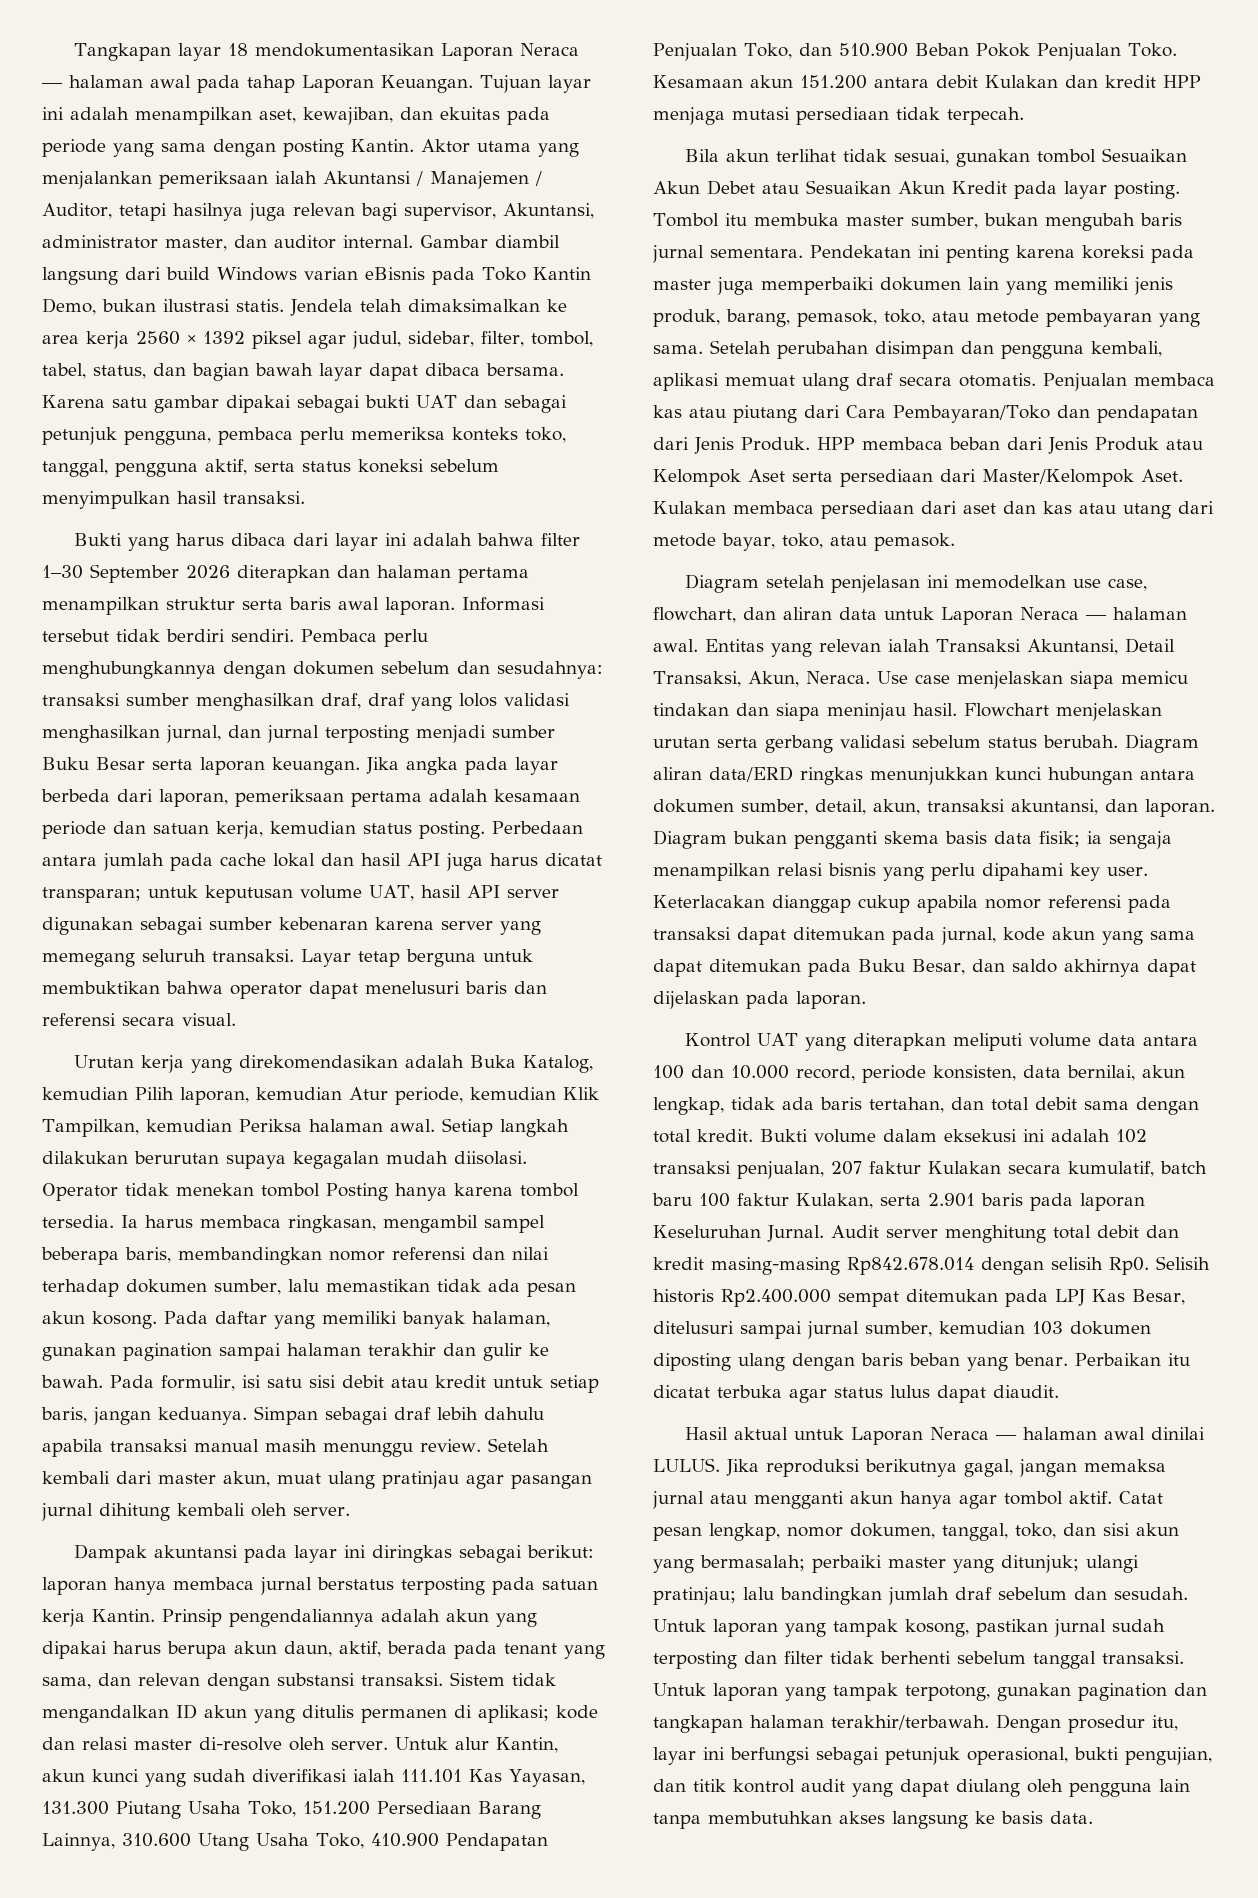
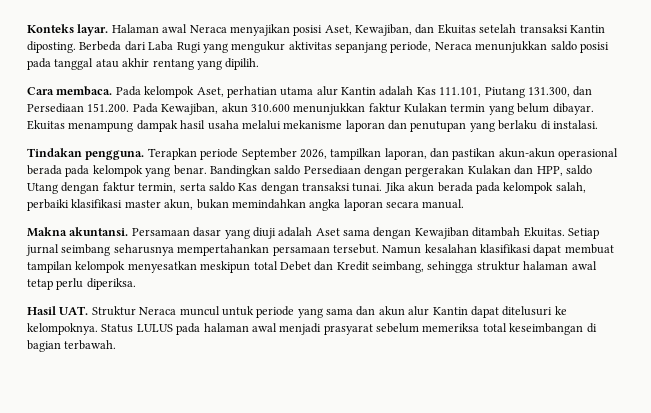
- Tangkapan layar 18 mendokumentasikan Laporan Neraca — halaman awal pada tahap Laporan Keuangan. Tujuan layar ini adalah menampilkan aset, kewajiban, dan ekuitas pada periode yang sama dengan posting Kantin. Aktor utama yang menjalankan pemeriksaan ialah Akuntansi / Manajemen / Auditor, tetapi hasilnya juga relevan bagi supervisor, Akuntansi, administrator master, dan auditor internal. Gambar diambil langsung dari build Windows varian eBisnis pada Toko Kantin Demo, bukan ilustrasi statis. Jendela telah dimaksimalkan ke area kerja 2560 × 1392 piksel agar judul, sidebar, filter, tombol, tabel, status, dan bagian bawah layar dapat dibaca bersama. Karena satu gambar dipakai sebagai bukti UAT dan sebagai petunjuk pengguna, pembaca perlu memeriksa konteks toko, tanggal, pengguna aktif, serta status koneksi sebelum menyimpulkan hasil transaksi.
- Bukti yang harus dibaca dari layar ini adalah bahwa filter 1–30 September 2026 diterapkan dan halaman pertama menampilkan struktur serta baris awal laporan. Informasi tersebut tidak berdiri sendiri. Pembaca perlu menghubungkannya dengan dokumen sebelum dan sesudahnya: transaksi sumber menghasilkan draf, draf yang lolos validasi menghasilkan jurnal, dan jurnal terposting menjadi sumber Buku Besar serta laporan keuangan. Jika angka pada layar berbeda dari laporan, pemeriksaan pertama adalah kesamaan periode dan satuan kerja, kemudian status posting. Perbedaan antara jumlah pada cache lokal dan hasil API juga harus dicatat transparan; untuk keputusan volume UAT, hasil API server digunakan sebagai sumber kebenaran karena server yang memegang seluruh transaksi. Layar tetap berguna untuk membuktikan bahwa operator dapat menelusuri baris dan referensi secara visual.
- Urutan kerja yang direkomendasikan adalah Buka Katalog, kemudian Pilih laporan, kemudian Atur periode, kemudian Klik Tampilkan, kemudian Periksa halaman awal. Setiap langkah dilakukan berurutan supaya kegagalan mudah diisolasi. Operator tidak menekan tombol Posting hanya karena tombol tersedia. Ia harus membaca ringkasan, mengambil sampel beberapa baris, membandingkan nomor referensi dan nilai terhadap dokumen sumber, lalu memastikan tidak ada pesan akun kosong. Pada daftar yang memiliki banyak halaman, gunakan pagination sampai halaman terakhir dan gulir ke bawah. Pada formulir, isi satu sisi debit atau kredit untuk setiap baris, jangan keduanya. Simpan sebagai draf lebih dahulu apabila transaksi manual masih menunggu review. Setelah kembali dari master akun, muat ulang pratinjau agar pasangan jurnal dihitung kembali oleh server.
- Dampak akuntansi pada layar ini diringkas sebagai berikut: laporan hanya membaca jurnal berstatus terposting pada satuan kerja Kantin. Prinsip pengendaliannya adalah akun yang dipakai harus berupa akun daun, aktif, berada pada tenant yang sama, dan relevan dengan substansi transaksi. Sistem tidak mengandalkan ID akun yang ditulis permanen di aplikasi; kode dan relasi master di-resolve oleh server. Untuk alur Kantin, akun kunci yang sudah diverifikasi ialah 111.101 Kas Yayasan, 131.300 Piutang Usaha Toko, 151.200 Persediaan Barang Lainnya, 310.600 Utang Usaha Toko, 410.900 Pendapatan Penjualan Toko, dan 510.900 Beban Pokok Penjualan Toko. Kesamaan akun 151.200 antara debit Kulakan dan kredit HPP menjaga mutasi persediaan tidak terpecah.
- Bila akun terlihat tidak sesuai, gunakan tombol Sesuaikan Akun Debet atau Sesuaikan Akun Kredit pada layar posting. Tombol itu membuka master sumber, bukan mengubah baris jurnal sementara. Pendekatan ini penting karena koreksi pada master juga memperbaiki dokumen lain yang memiliki jenis produk, barang, pemasok, toko, atau metode pembayaran yang sama. Setelah perubahan disimpan dan pengguna kembali, aplikasi memuat ulang draf secara otomatis. Penjualan membaca kas atau piutang dari Cara Pembayaran/Toko dan pendapatan dari Jenis Produk. HPP membaca beban dari Jenis Produk atau Kelompok Aset serta persediaan dari Master/Kelompok Aset. Kulakan membaca persediaan dari aset dan kas atau utang dari metode bayar, toko, atau pemasok.
- Diagram setelah penjelasan ini memodelkan use case, flowchart, dan aliran data untuk Laporan Neraca — halaman awal. Entitas yang relevan ialah Transaksi Akuntansi, Detail Transaksi, Akun, Neraca. Use case menjelaskan siapa memicu tindakan dan siapa meninjau hasil. Flowchart menjelaskan urutan serta gerbang validasi sebelum status berubah. Diagram aliran data/ERD ringkas menunjukkan kunci hubungan antara dokumen sumber, detail, akun, transaksi akuntansi, dan laporan. Diagram bukan pengganti skema basis data fisik; ia sengaja menampilkan relasi bisnis yang perlu dipahami key user. Keterlacakan dianggap cukup apabila nomor referensi pada transaksi dapat ditemukan pada jurnal, kode akun yang sama dapat ditemukan pada Buku Besar, dan saldo akhirnya dapat dijelaskan pada laporan.
- Kontrol UAT yang diterapkan meliputi volume data antara 100 dan 10.000 record, periode konsisten, data bernilai, akun lengkap, tidak ada baris tertahan, dan total debit sama dengan total kredit. Bukti volume dalam eksekusi ini adalah 102 transaksi penjualan, 207 faktur Kulakan secara kumulatif, batch baru 100 faktur Kulakan, serta 2.901 baris pada laporan Keseluruhan Jurnal. Audit server menghitung total debit dan kredit masing-masing Rp842.678.014 dengan selisih Rp0. Selisih historis Rp2.400.000 sempat ditemukan pada LPJ Kas Besar, ditelusuri sampai jurnal sumber, kemudian 103 dokumen diposting ulang dengan baris beban yang benar. Perbaikan itu dicatat terbuka agar status lulus dapat diaudit.
- Hasil aktual untuk Laporan Neraca — halaman awal dinilai LULUS. Jika reproduksi berikutnya gagal, jangan memaksa jurnal atau mengganti akun hanya agar tombol aktif. Catat pesan lengkap, nomor dokumen, tanggal, toko, dan sisi akun yang bermasalah; perbaiki master yang ditunjuk; ulangi pratinjau; lalu bandingkan jumlah draf sebelum dan sesudah. Untuk laporan yang tampak kosong, pastikan jurnal sudah terposting dan filter tidak berhenti sebelum tanggal transaksi. Untuk laporan yang tampak terpotong, gunakan pagination dan tangkapan halaman terakhir/terbawah. Dengan prosedur itu, layar ini berfungsi sebagai petunjuk operasional, bukti pengujian, dan titik kontrol audit yang dapat diulang oleh pengguna lain tanpa membutuhkan akses langsung ke basis data.
+ Konteks layar. Halaman awal Neraca menyajikan posisi Aset, Kewajiban, dan Ekuitas setelah transaksi Kantin diposting. Berbeda dari Laba Rugi yang mengukur aktivitas sepanjang periode, Neraca menunjukkan saldo posisi pada tanggal atau akhir rentang yang dipilih.
+ Cara membaca. Pada kelompok Aset, perhatian utama alur Kantin adalah Kas 111.101, Piutang 131.300, dan Persediaan 151.200. Pada Kewajiban, akun 310.600 menunjukkan faktur Kulakan termin yang belum dibayar. Ekuitas menampung dampak hasil usaha melalui mekanisme laporan dan penutupan yang berlaku di instalasi.
+ Tindakan pengguna. Terapkan periode September 2026, tampilkan laporan, dan pastikan akun-akun operasional berada pada kelompok yang benar. Bandingkan saldo Persediaan dengan pergerakan Kulakan dan HPP, saldo Utang dengan faktur termin, serta saldo Kas dengan transaksi tunai. Jika akun berada pada kelompok salah, perbaiki klasifikasi master akun, bukan memindahkan angka laporan secara manual.
+ Makna akuntansi. Persamaan dasar yang diuji adalah Aset sama dengan Kewajiban ditambah Ekuitas. Setiap jurnal seimbang seharusnya mempertahankan persamaan tersebut. Namun kesalahan klasifikasi dapat membuat tampilan kelompok menyesatkan meskipun total Debet dan Kredit seimbang, sehingga struktur halaman awal tetap perlu diperiksa.
+ Hasil UAT. Struktur Neraca muncul untuk periode yang sama dan akun alur Kantin dapat ditelusuri ke kelompoknya. Status LULUS pada halaman awal menjadi prasyarat sebelum memeriksa total keseimbangan di bagian terbawah.

